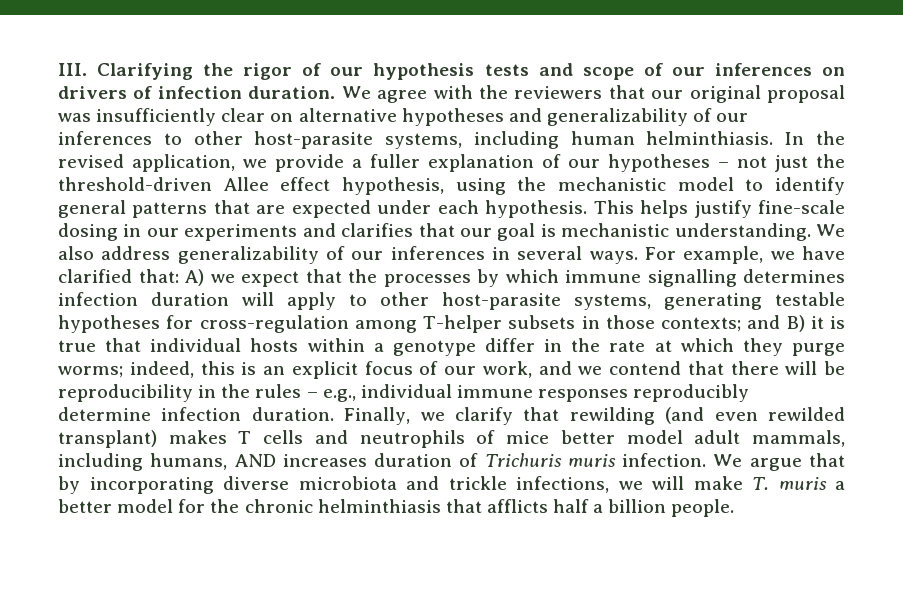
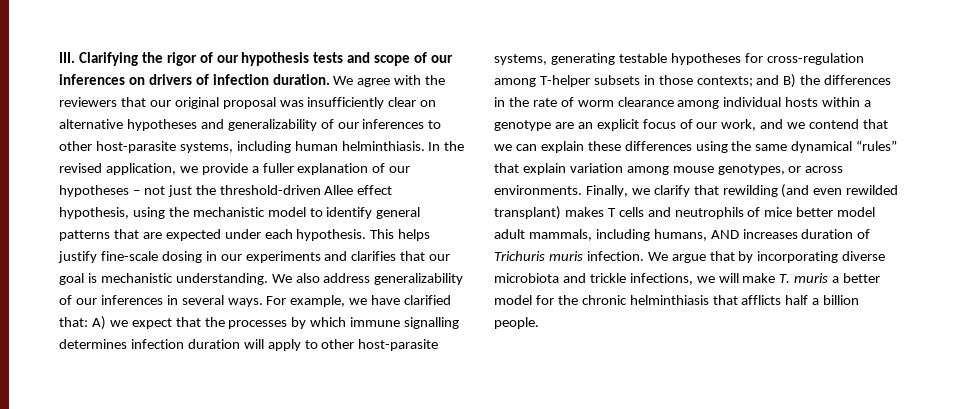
- For example, we have clarified that: A) we expect that the processes by which immune signalling determines infection duration will apply to other host-parasite systems, generating testable hypotheses for cross-regulation among T-helper subsets in those contexts; and B) it is true that individual hosts within a genotype differ in the rate at which they purge worms; indeed, this is an explicit focus of our work, and we contend that there will be reproducibility in the rules – e.g., individual immune responses reproducibly determine infection duration.
+ For example, we have clarified that: A) we expect that the processes by which immune signalling determines infection duration will apply to other host-parasite systems, generating testable hypotheses for cross-regulation among T-helper subsets in those contexts; and B) the differences in the rate of worm clearance among individual hosts within a genotype are an explicit focus of our work, and we contend that we can explain these differences using the same dynamical “rules” that explain variation among mouse genotypes, or across environments.

